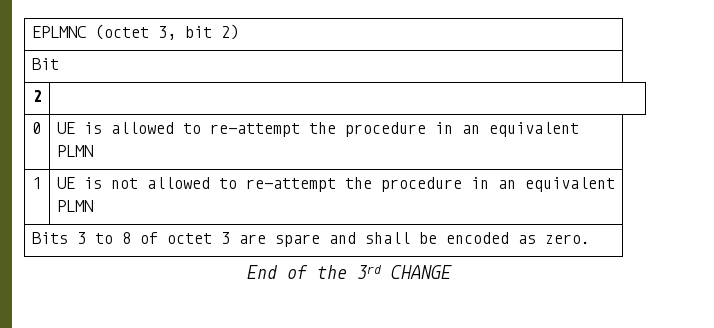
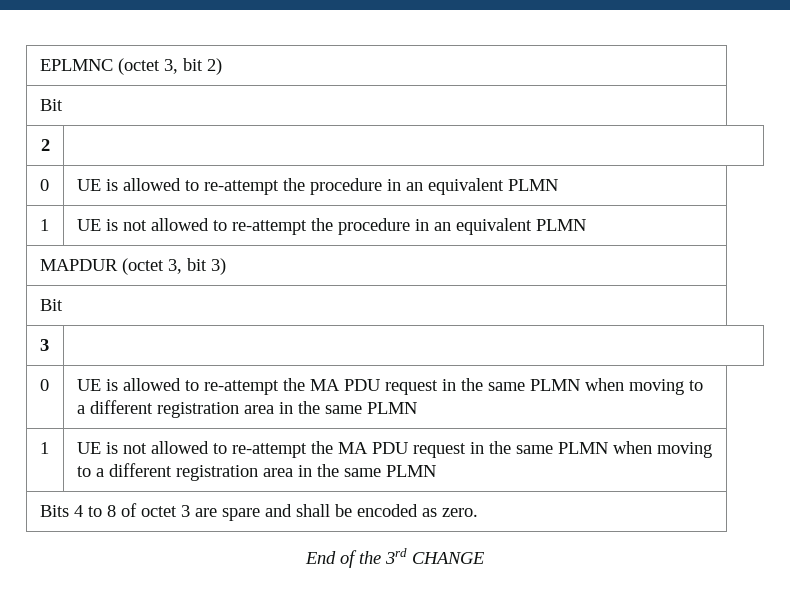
+ MAPDUR (octet 3, bit 3)
+ Bit
+ 3 |
+ 0 | UE is allowed to re-attempt the MA PDU request in the same PLMN when moving to a different registration area in the same PLMN
+ 1 | UE is not allowed to re-attempt the MA PDU request in the same PLMN when moving to a different registration area in the same PLMN
- Bits 3 to 8 of octet 3 are spare and shall be encoded as zero.
+ Bits 4 to 8 of octet 3 are spare and shall be encoded as zero.

